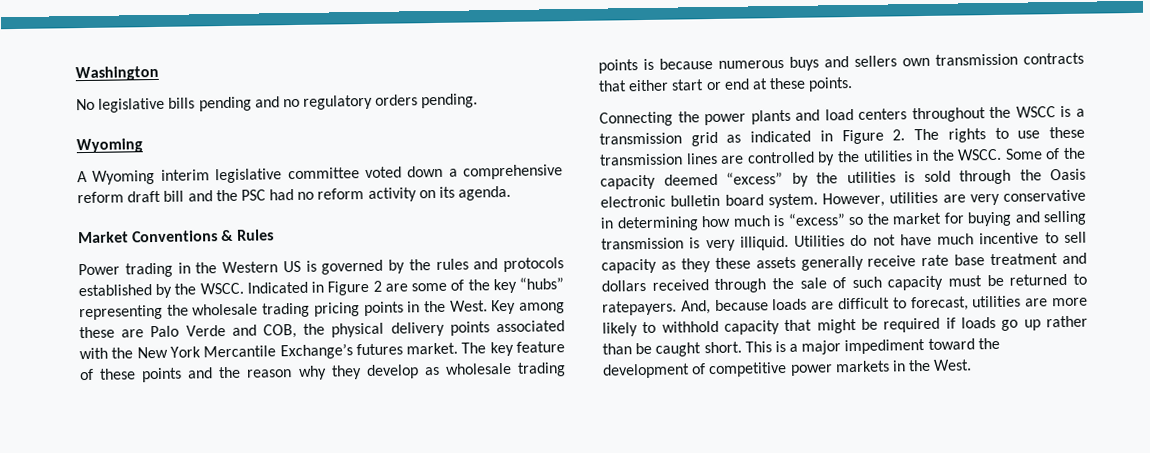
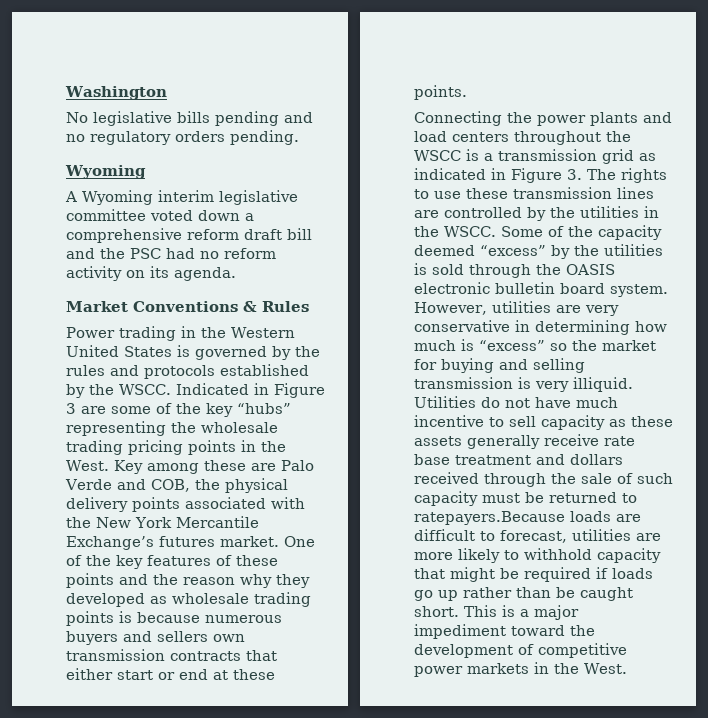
- Power trading in the Western US is governed by the rules and protocols established by the WSCC.
+ Power trading in the Western United States is governed by the rules and protocols established by the WSCC.
- Indicated in Figure 2 are some of the key “hubs” representing the wholesale trading pricing points in the West.
+ Indicated in Figure 3 are some of the key “hubs” representing the wholesale trading pricing points in the West.
- The key feature of these points and the reason why they develop as wholesale trading points is because numerous buys and sellers own transmission contracts that either start or end at these points.
+ One of the key features of these points and the reason why they developed as wholesale trading points is because numerous buyers and sellers own transmission contracts that either start or end at these points.
- Connecting the power plants and load centers throughout the WSCC is a transmission grid as indicated in Figure 2. The rights to use these transmission lines are controlled by the utilities in the WSCC.
+ Connecting the power plants and load centers throughout the WSCC is a transmission grid as indicated in Figure 3. The rights to use these transmission lines are controlled by the utilities in the WSCC.
- Some of the capacity deemed “excess” by the utilities is sold through the Oasis electronic bulletin board system.
+ Some of the capacity deemed “excess” by the utilities is sold through the OASIS electronic bulletin board system.
- Utilities do not have much incentive to sell capacity as they these assets generally receive rate base treatment and dollars received through the sale of such capacity must be returned to ratepayers. And, because loads are difficult to forecast, utilities are more likely to withhold capacity that might be required if loads go up rather than be caught short.
+ Utilities do not have much incentive to sell capacity as these assets generally receive rate base treatment and dollars received through the sale of such capacity must be returned to ratepayers.Because loads are difficult to forecast, utilities are more likely to withhold capacity that might be required if loads go up rather than be caught short.

